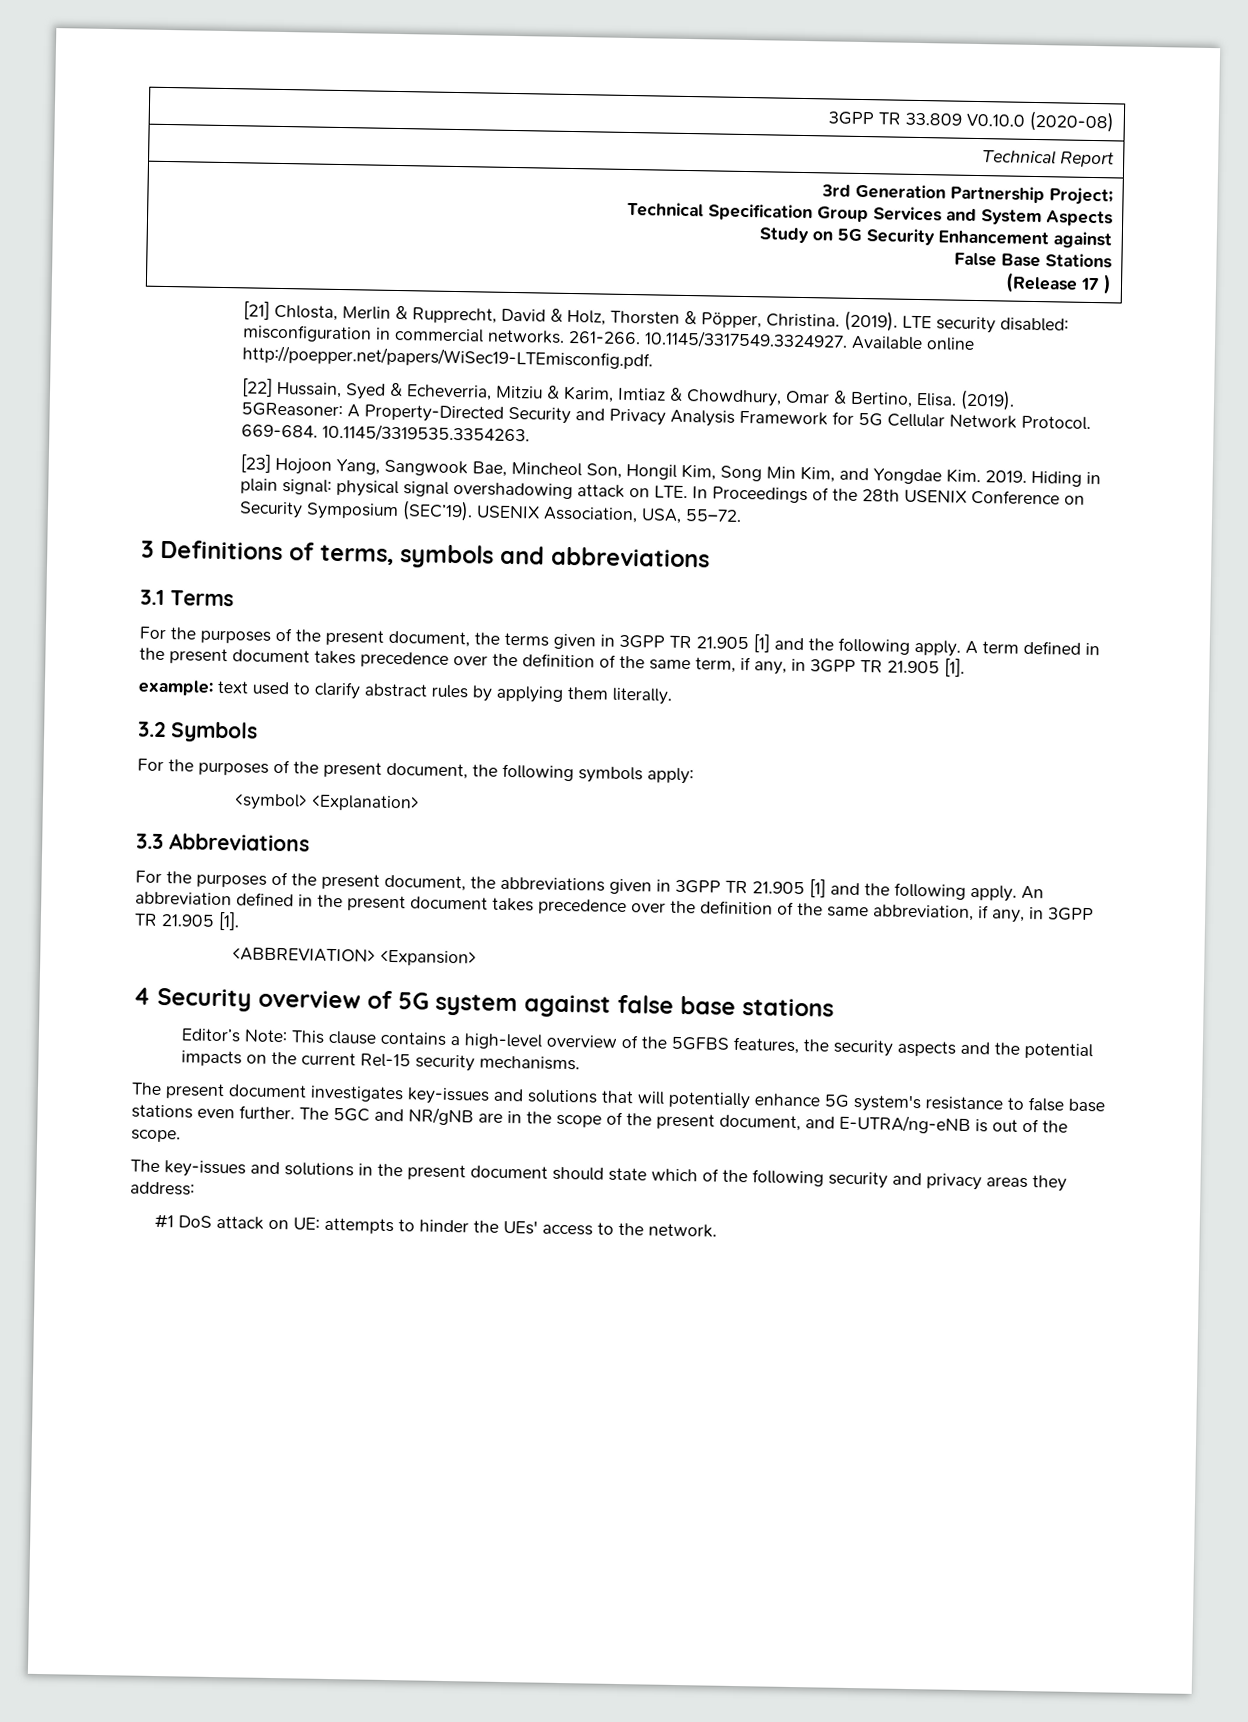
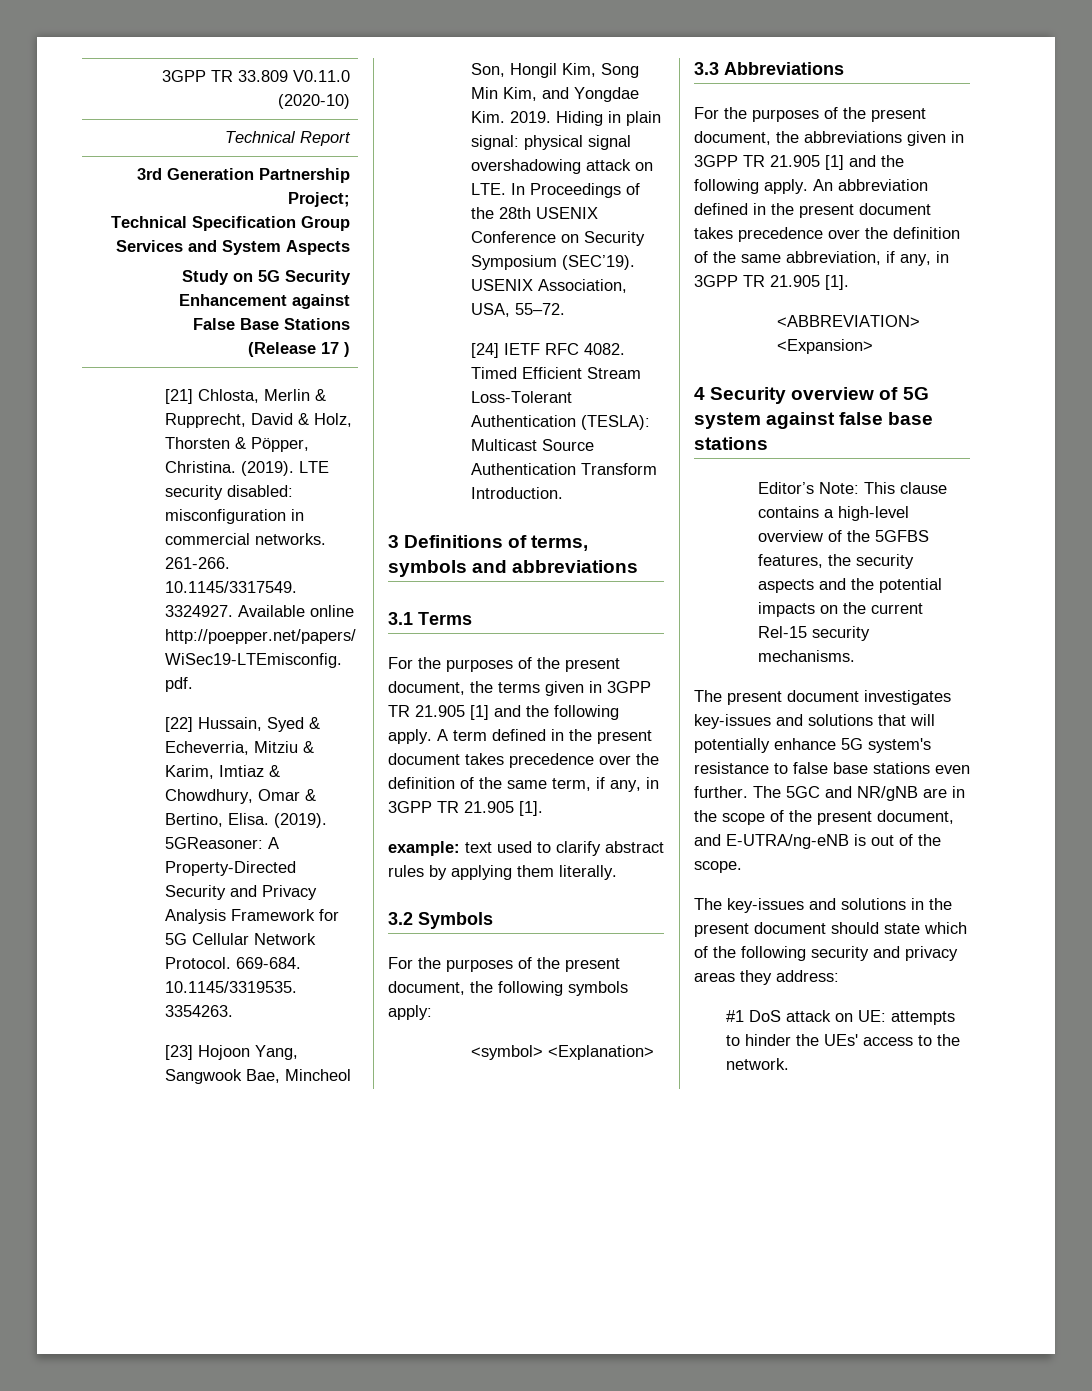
- 3GPP TR 33.809 V0.10.0 (2020-08)
+ 3GPP TR 33.809 V0.11.0 (2020-10)
+ [24] IETF RFC 4082. Timed Efficient Stream Loss-Tolerant Authentication (TESLA): Multicast Source Authentication Transform Introduction.

